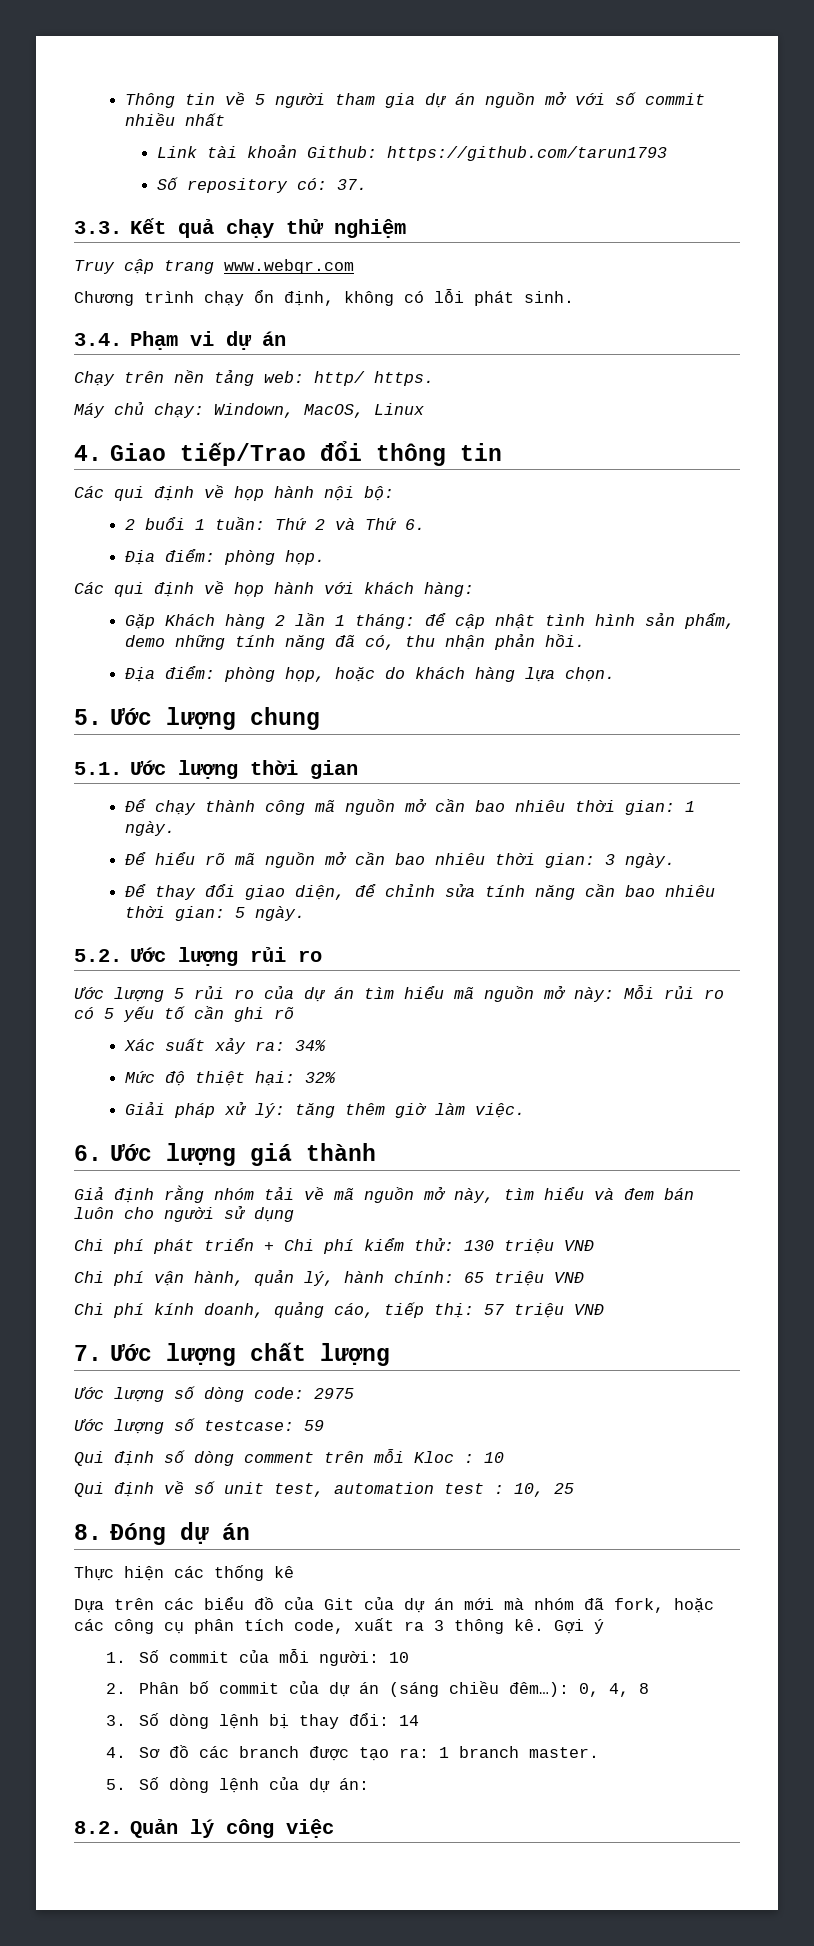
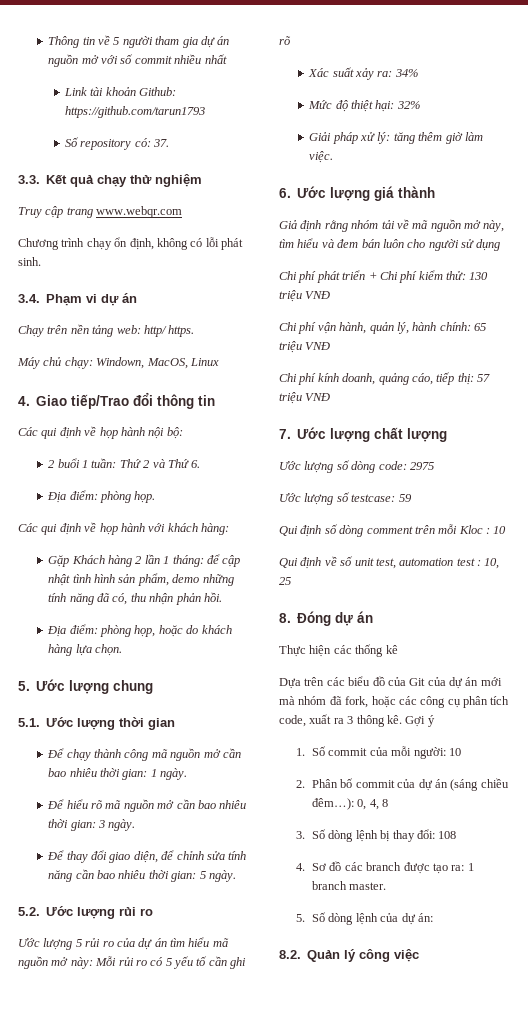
- 3. Số dòng lệnh bị thay đổi: 14
+ 3. Số dòng lệnh bị thay đổi: 108

